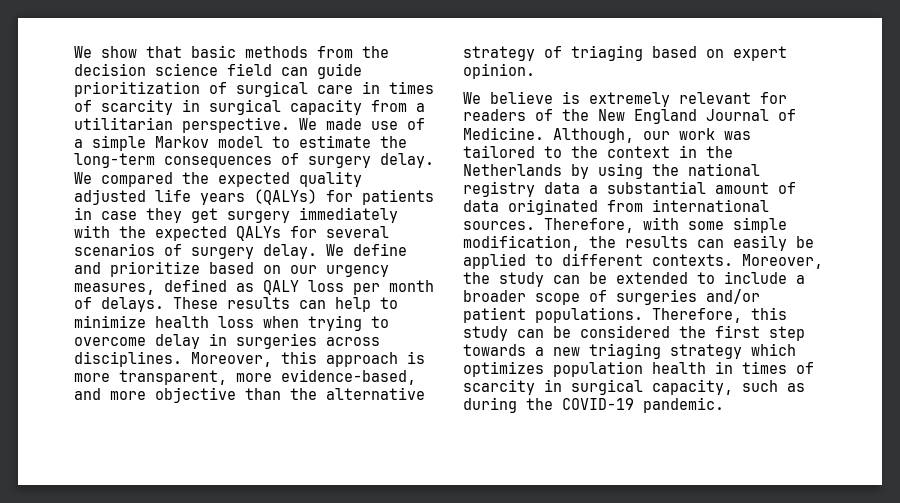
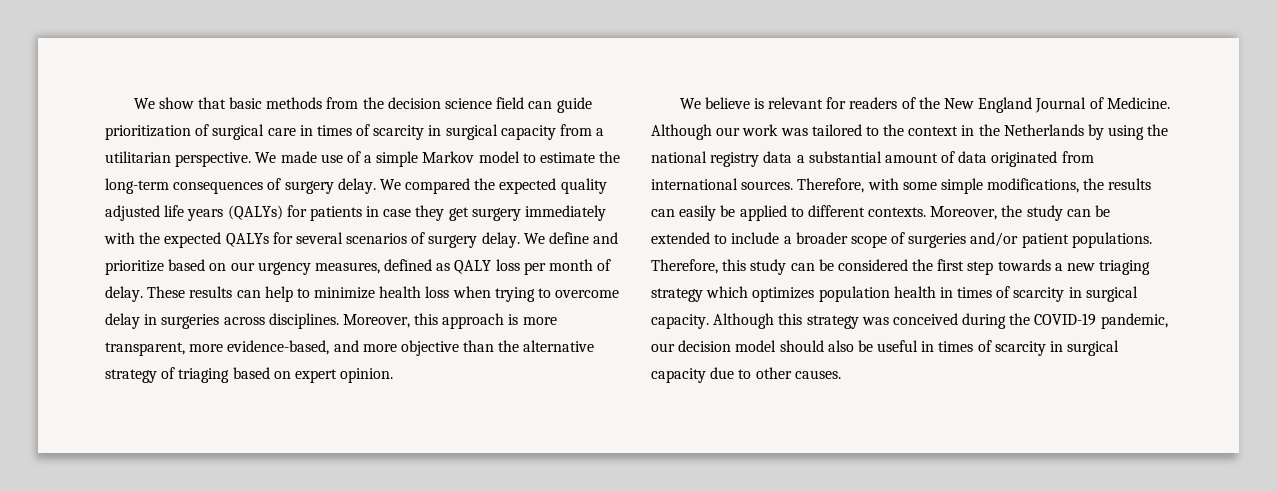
- We define and prioritize based on our urgency measures, defined as QALY loss per month of delays.
+ We define and prioritize based on our urgency measures, defined as QALY loss per month of delay.
- We believe is extremely relevant for readers of the New England Journal of Medicine.
+ We believe is relevant for readers of the New England Journal of Medicine.
- Although, our work was tailored to the context in the Netherlands by using the national registry data a substantial amount of data originated from international sources.
+ Although our work was tailored to the context in the Netherlands by using the national registry data a substantial amount of data originated from international sources.
- Therefore, with some simple modification, the results can easily be applied to different contexts.
+ Therefore, with some simple modifications, the results can easily be applied to different contexts.
- Therefore, this study can be considered the first step towards a new triaging strategy which optimizes population health in times of scarcity in surgical capacity, such as during the COVID-19 pandemic.
+ Therefore, this study can be considered the first step towards a new triaging strategy which optimizes population health in times of scarcity in surgical capacity. Although this strategy was conceived during the COVID-19 pandemic, our decision model should also be useful in times of scarcity in surgical capacity due to other causes.

